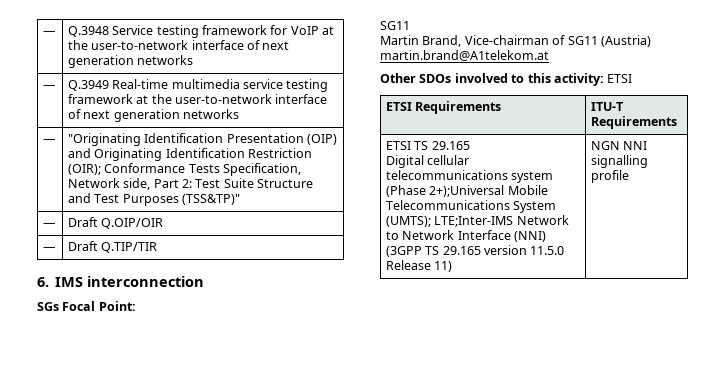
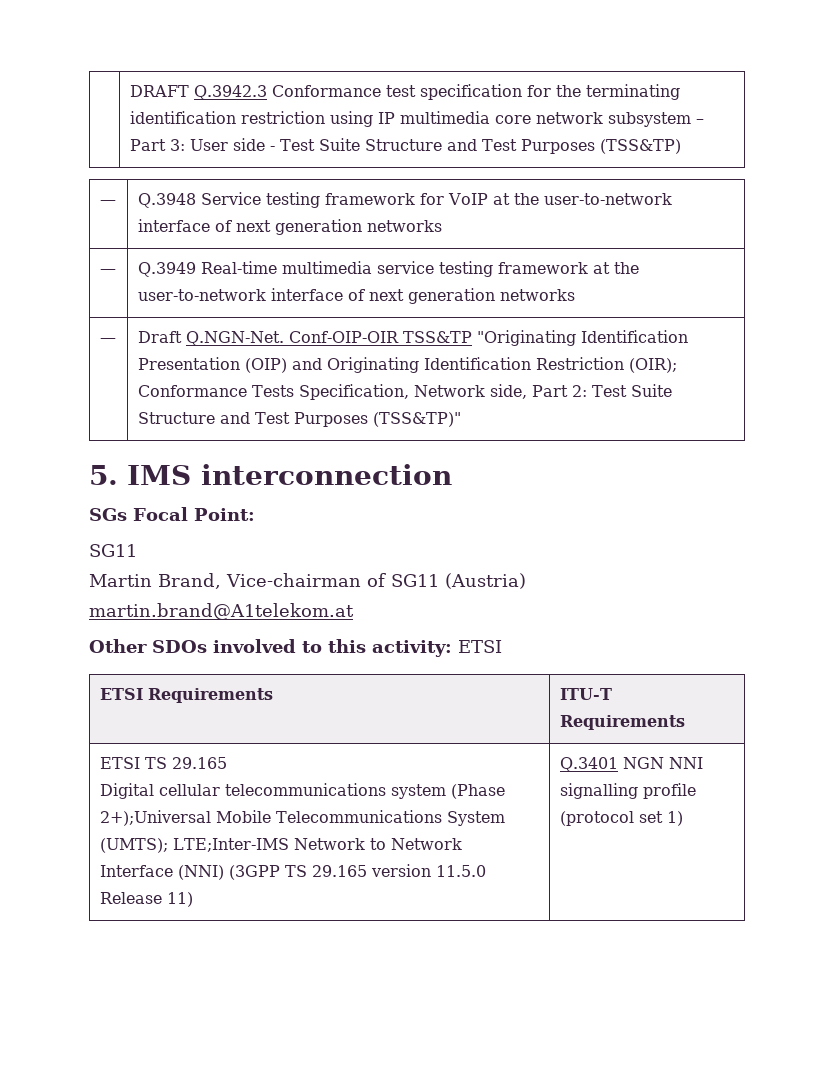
+ | DRAFT Q.3942.3 Conformance test specification for the terminating identification restriction using IP multimedia core network subsystem – Part 3: User side - Test Suite Structure and Test Purposes (TSS&TP)
- — | "Originating Identification Presentation (OIP) and Originating Identification Restriction (OIR); Conformance Tests Specification, Network side, Part 2: Test Suite Structure and Test Purposes (TSS&TP)"
+ — | Draft Q.NGN-Net. Conf-OIP-OIR TSS&TP "Originating Identification Presentation (OIP) and Originating Identification Restriction (OIR); Conformance Tests Specification, Network side, Part 2: Test Suite Structure and Test Purposes (TSS&TP)"
- — | Draft Q.OIP/OIR
- — | Draft Q.TIP/TIR
- 6. IMS interconnection
+ 5. IMS interconnection
  ETSI TS 29.165
- Digital cellular telecommunications system (Phase 2+);Universal Mobile Telecommunications System (UMTS); LTE;Inter-IMS Network to Network Interface (NNI) (3GPP TS 29.165 version 11.5.0 Release 11) | NGN NNI signalling profile
+ Digital cellular telecommunications system (Phase 2+);Universal Mobile Telecommunications System (UMTS); LTE;Inter-IMS Network to Network Interface (NNI) (3GPP TS 29.165 version 11.5.0 Release 11) | Q.3401 NGN NNI signalling profile (protocol set 1)

